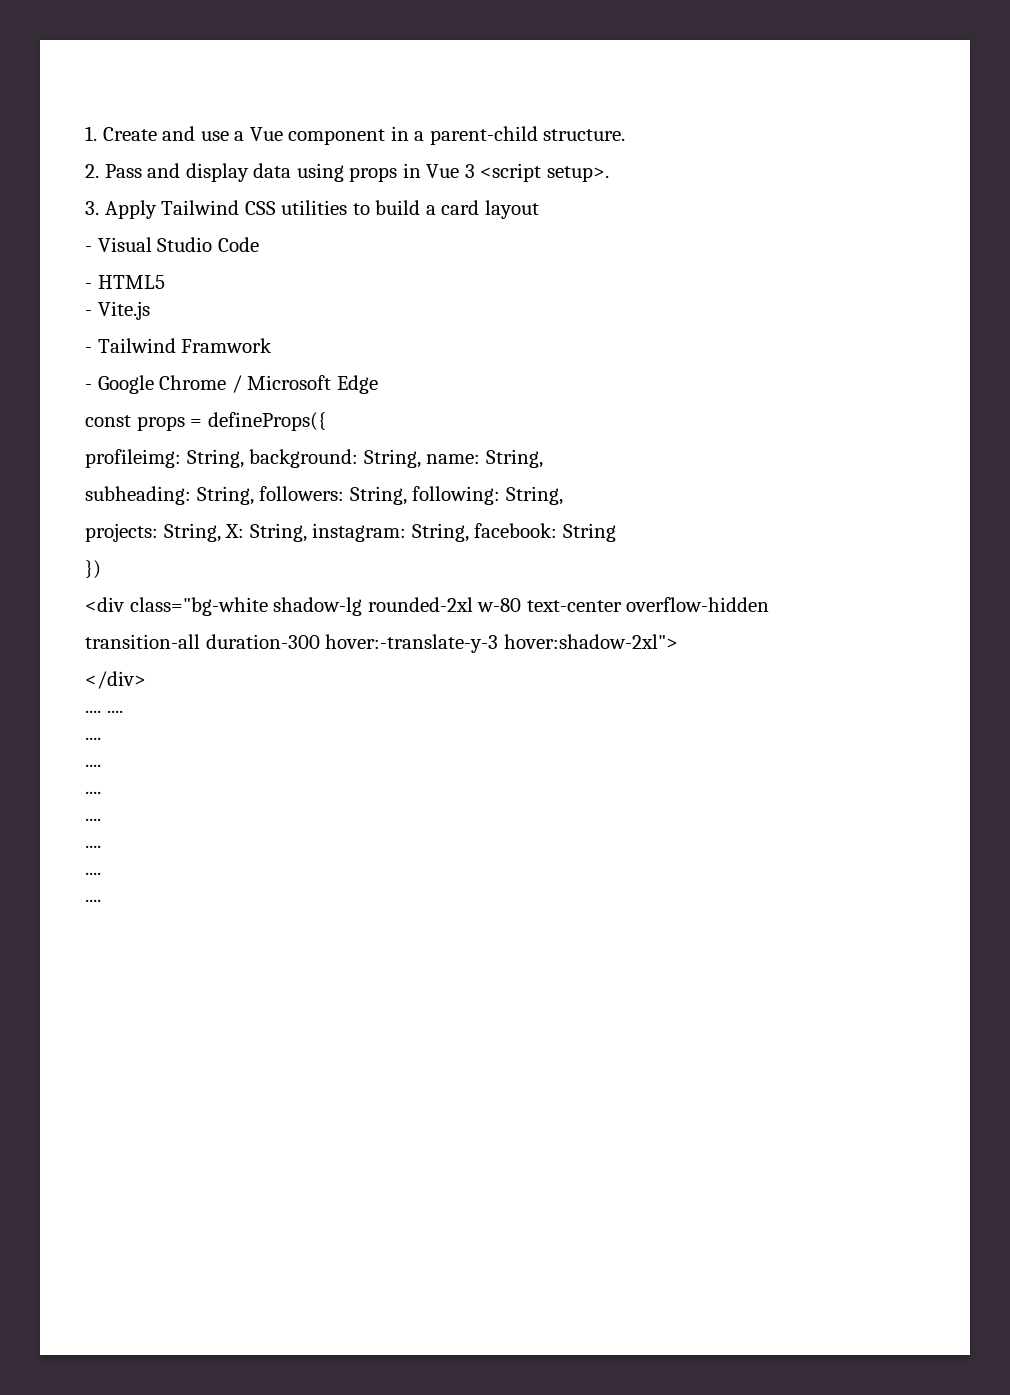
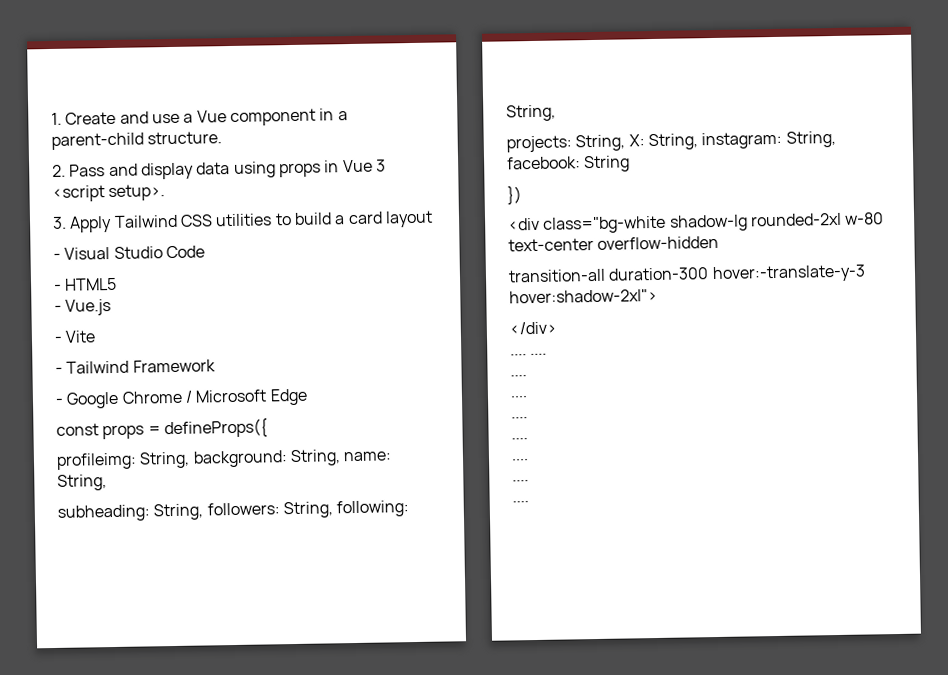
- - Vite.js
+ - Vue.js
+ - Vite
- - Tailwind Framwork
+ - Tailwind Framework

